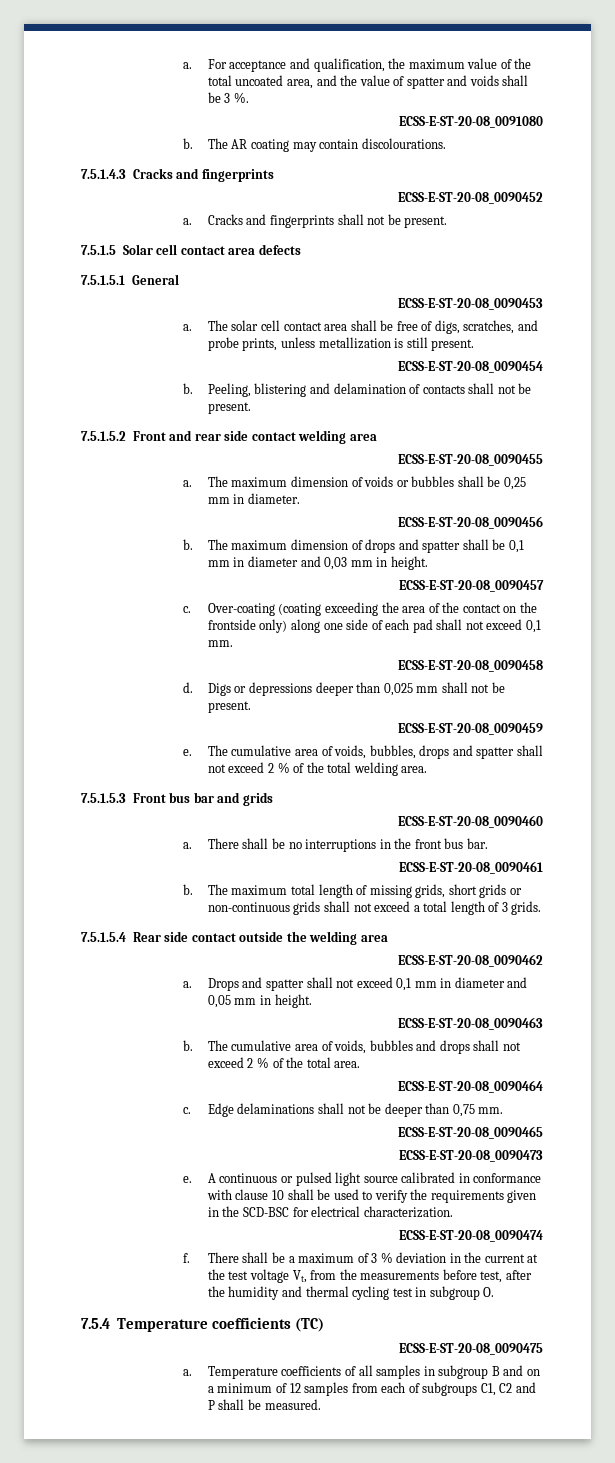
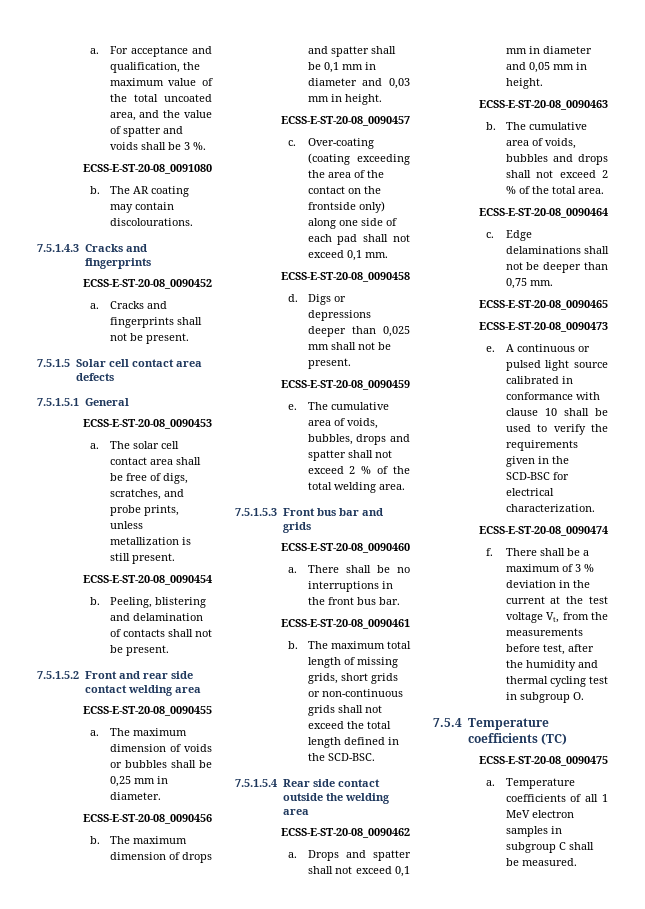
- The maximum total length of missing grids, short grids or non-continuous grids shall not exceed a total length of 3 grids.
+ The maximum total length of missing grids, short grids or non-continuous grids shall not exceed the total length defined in the SCD-BSC.
- Temperature coefficients of all samples in subgroup B and on a minimum of 12 samples from each of subgroups C1, C2 and P shall be measured.
+ Temperature coefficients of all 1 MeV electron samples in subgroup C shall be measured.

